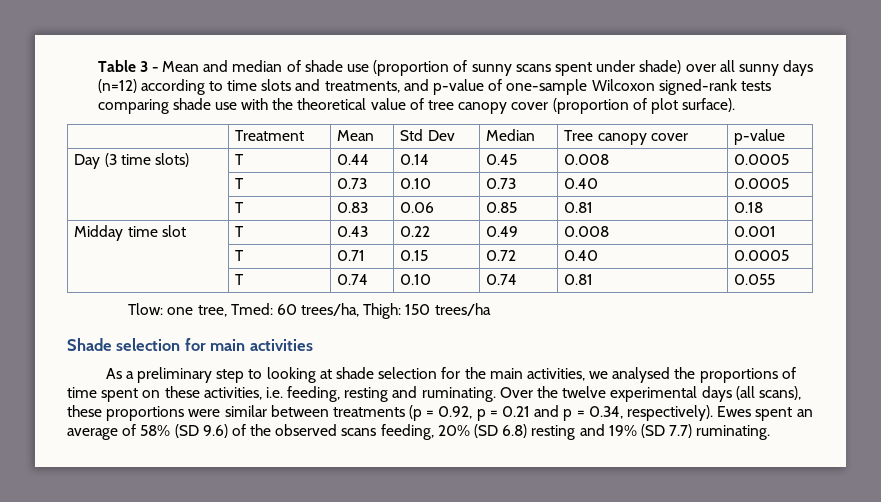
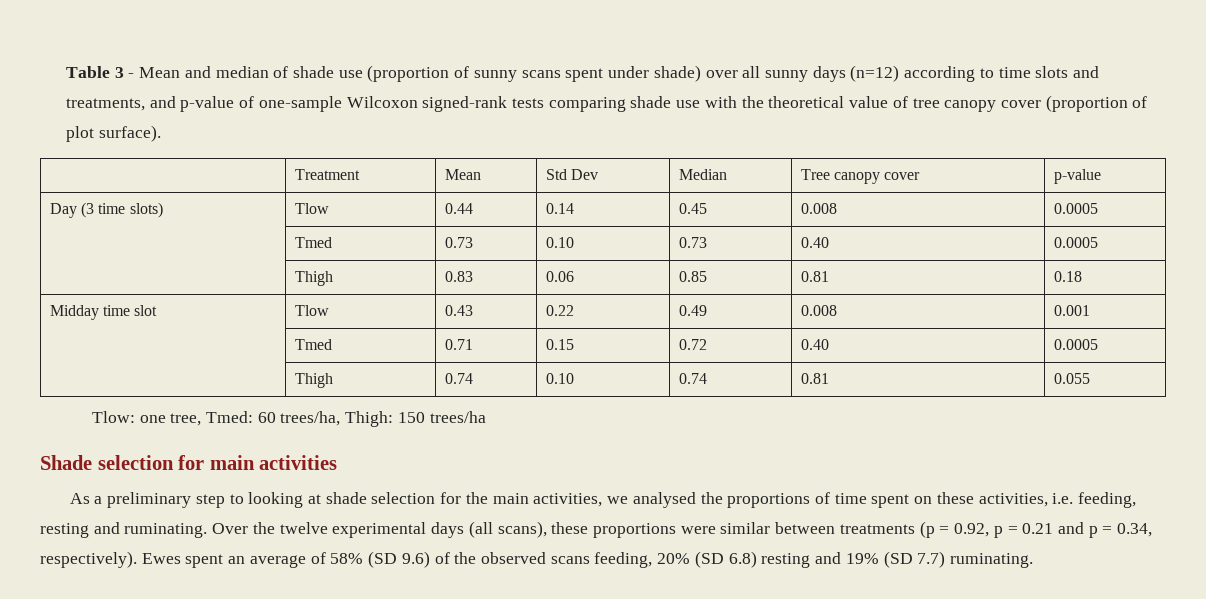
- Day (3 time slots) | T | 0.44 | 0.14 | 0.45 | 0.008 | 0.0005
+ Day (3 time slots) | Tlow | 0.44 | 0.14 | 0.45 | 0.008 | 0.0005
- | T | 0.73 | 0.10 | 0.73 | 0.40 | 0.0005
+ | Tmed | 0.73 | 0.10 | 0.73 | 0.40 | 0.0005
- | T | 0.83 | 0.06 | 0.85 | 0.81 | 0.18
+ | Thigh | 0.83 | 0.06 | 0.85 | 0.81 | 0.18
- Midday time slot | T | 0.43 | 0.22 | 0.49 | 0.008 | 0.001
+ Midday time slot | Tlow | 0.43 | 0.22 | 0.49 | 0.008 | 0.001
- | T | 0.71 | 0.15 | 0.72 | 0.40 | 0.0005
+ | Tmed | 0.71 | 0.15 | 0.72 | 0.40 | 0.0005
- | T | 0.74 | 0.10 | 0.74 | 0.81 | 0.055
+ | Thigh | 0.74 | 0.10 | 0.74 | 0.81 | 0.055

